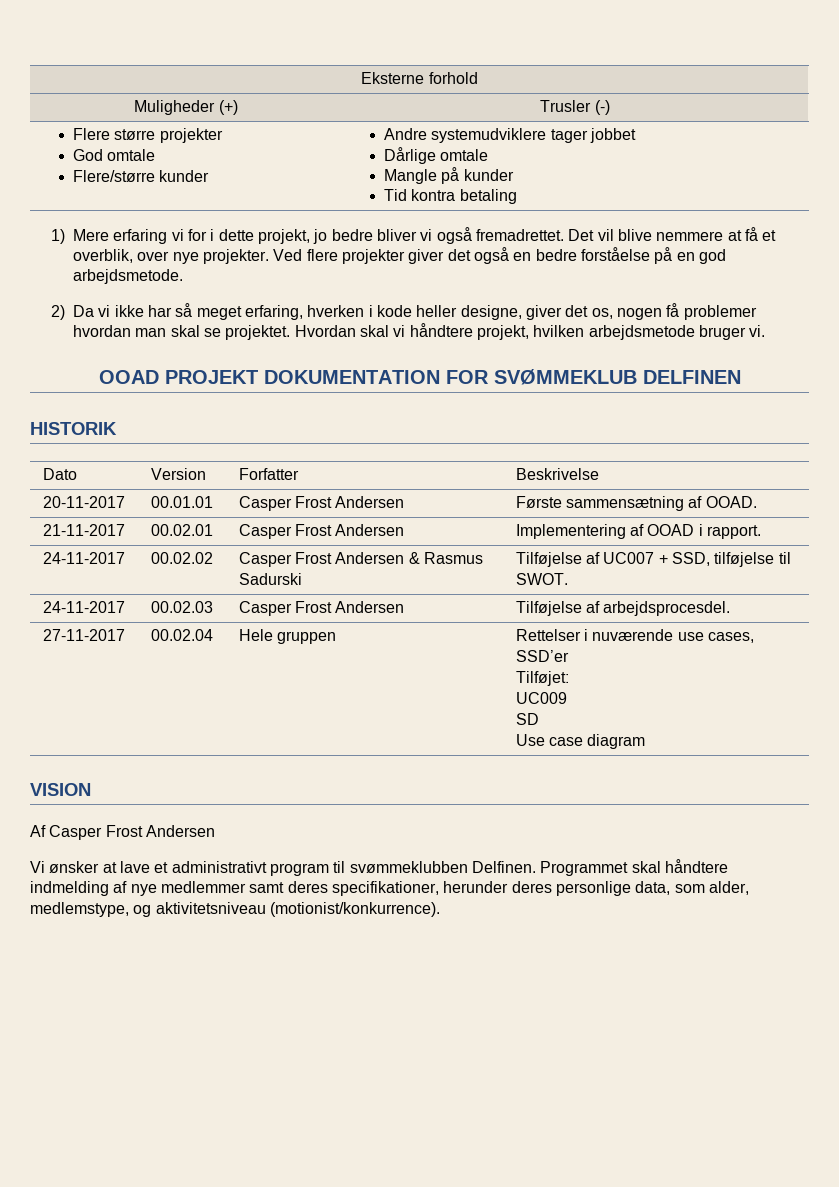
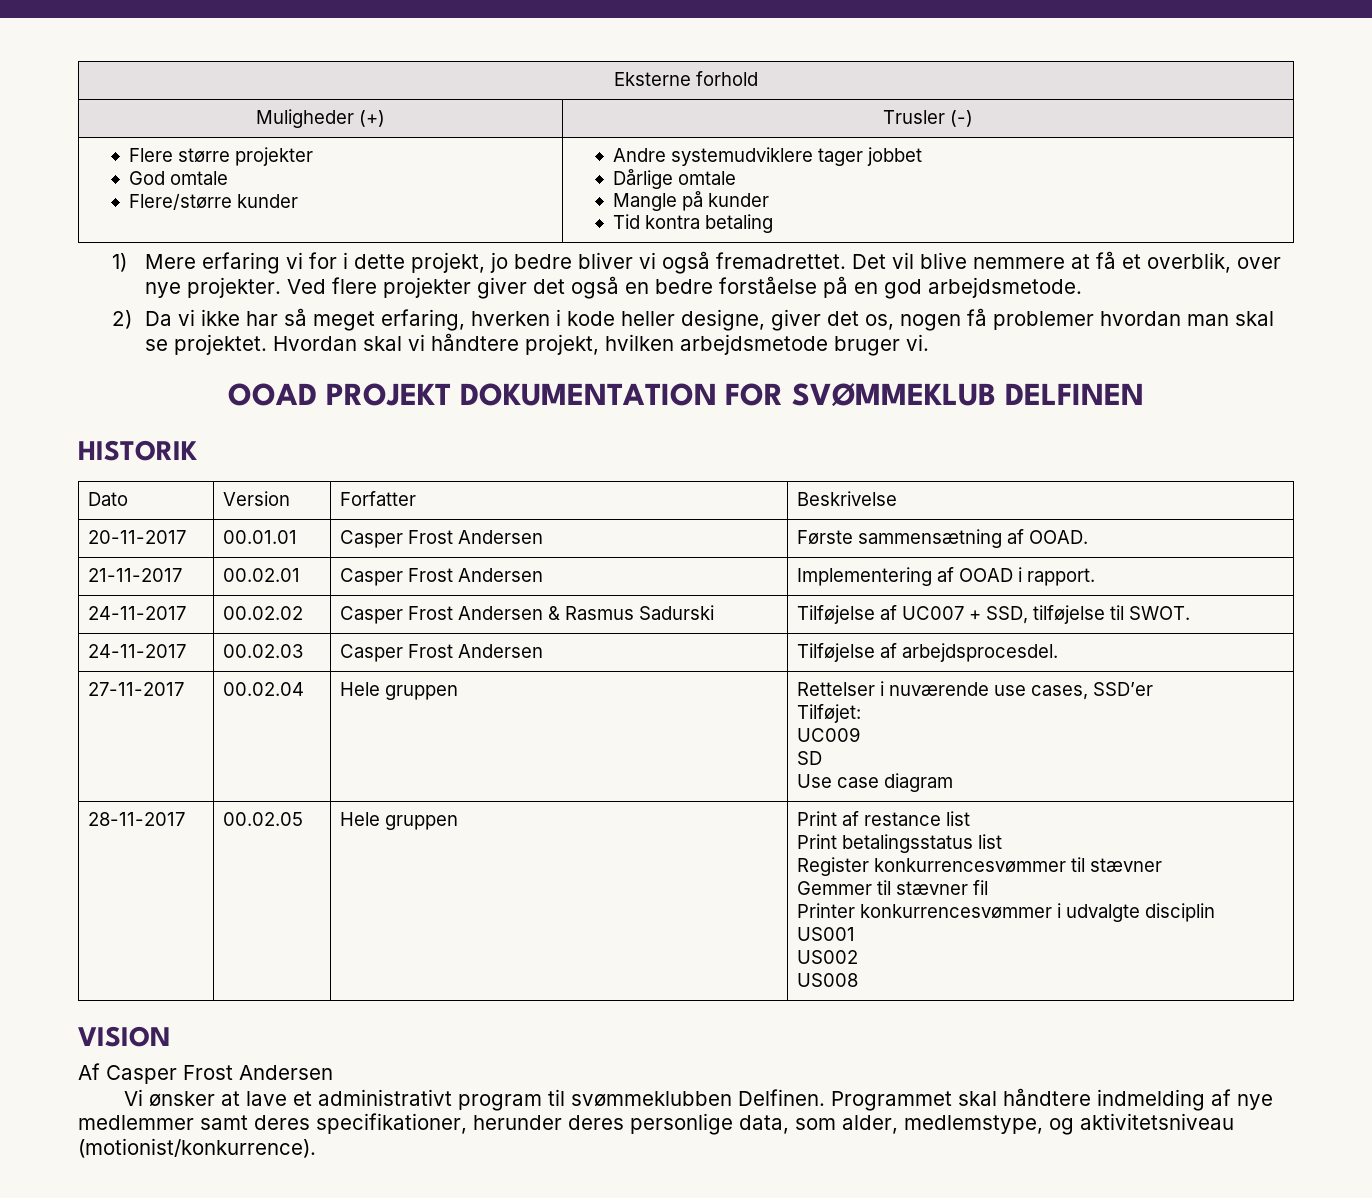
+ 28-11-2017 | 00.02.05 | Hele gruppen | Print af restance list
+ Print betalingsstatus list
+ Register konkurrencesvømmer til stævner
+ Gemmer til stævner fil
+ Printer konkurrencesvømmer i udvalgte disciplin
+ US001
+ US002
+ US008

